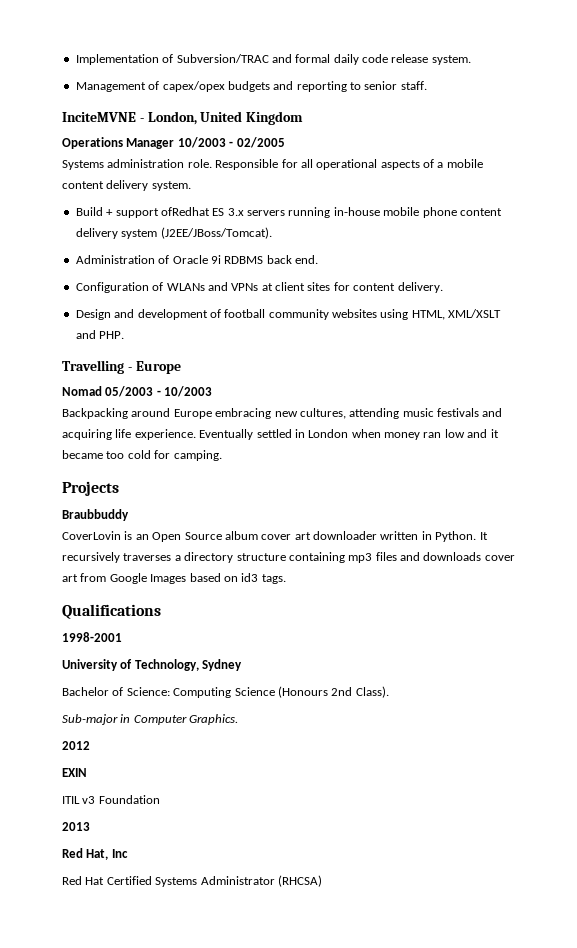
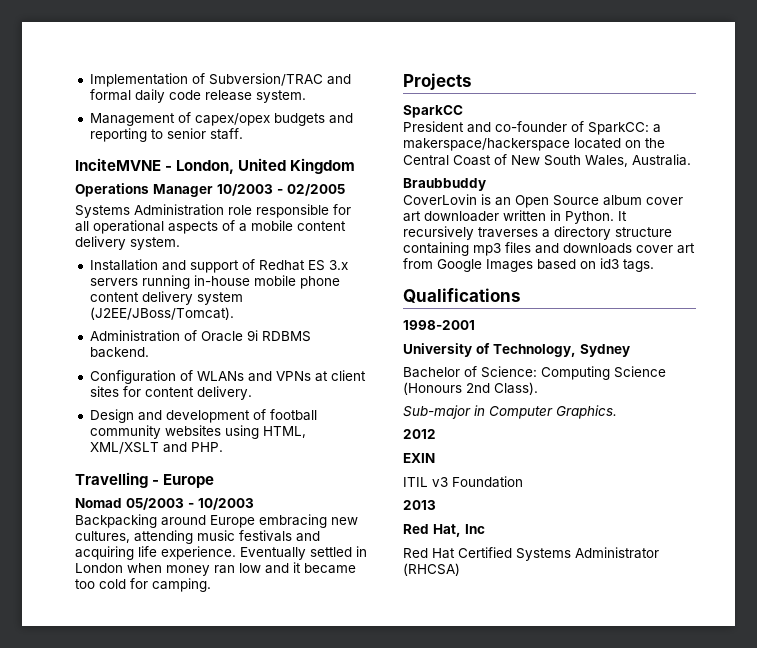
- Systems administration role. Responsible for all operational aspects of a mobile content delivery system.
+ Systems Administration role responsible for all operational aspects of a mobile content delivery system.
- Build + support ofRedhat ES 3.x servers running in-house mobile phone content delivery system (J2EE/JBoss/Tomcat).
+ Installation and support of Redhat ES 3.x servers running in-house mobile phone content delivery system (J2EE/JBoss/Tomcat).
- Administration of Oracle 9i RDBMS back end.
+ Administration of Oracle 9i RDBMS backend.
+ SparkCC
+ President and co-founder of SparkCC: a makerspace/hackerspace located on the Central Coast of New South Wales, Australia.

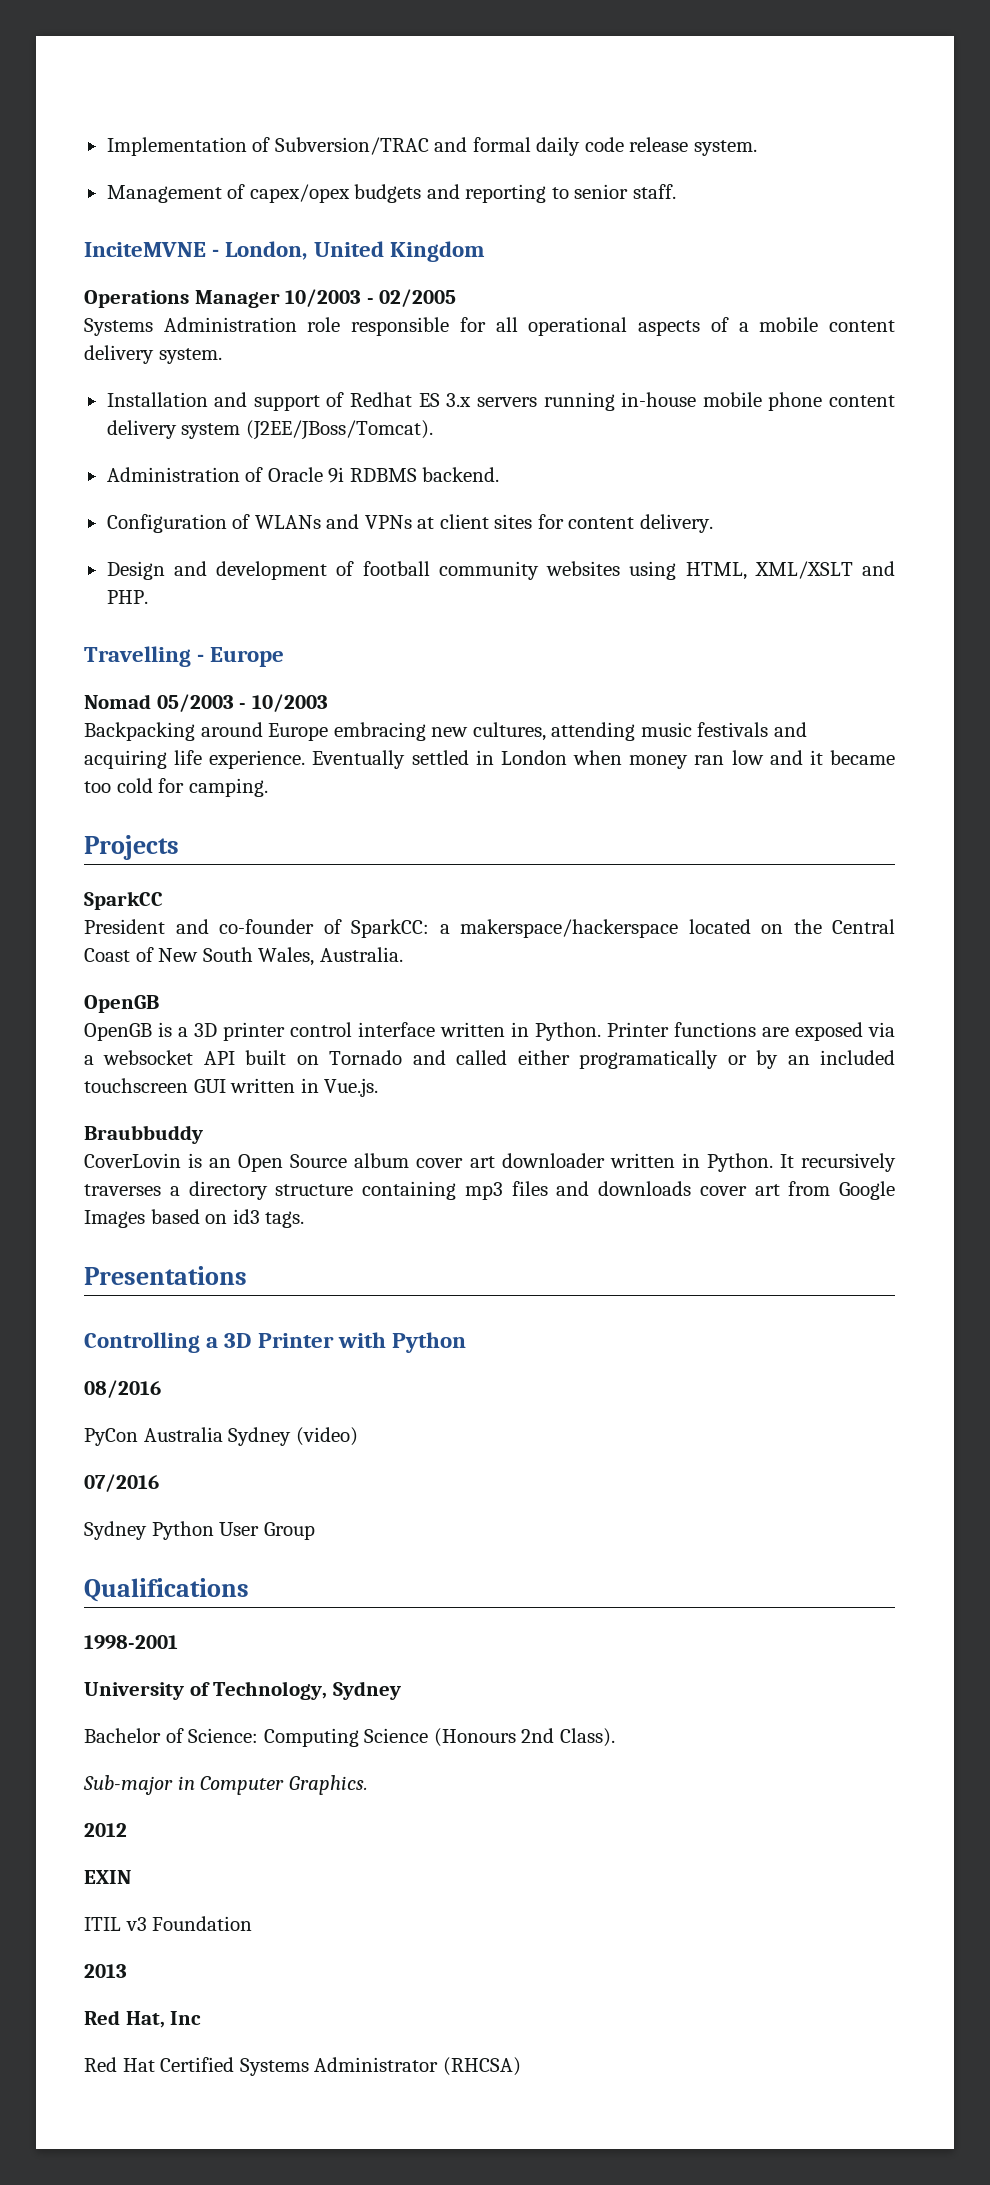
  President and co-founder of SparkCC: a makerspace/hackerspace located on the Central Coast of New South Wales, Australia.
+ OpenGB
+ OpenGB is a 3D printer control interface written in Python. Printer functions are exposed via a websocket API built on Tornado and called either programatically or by an included touchscreen GUI written in Vue.js.
+ Presentations
+ Controlling a 3D Printer with Python
+ 08/2016
+ PyCon Australia Sydney (video)
+ 07/2016
+ Sydney Python User Group

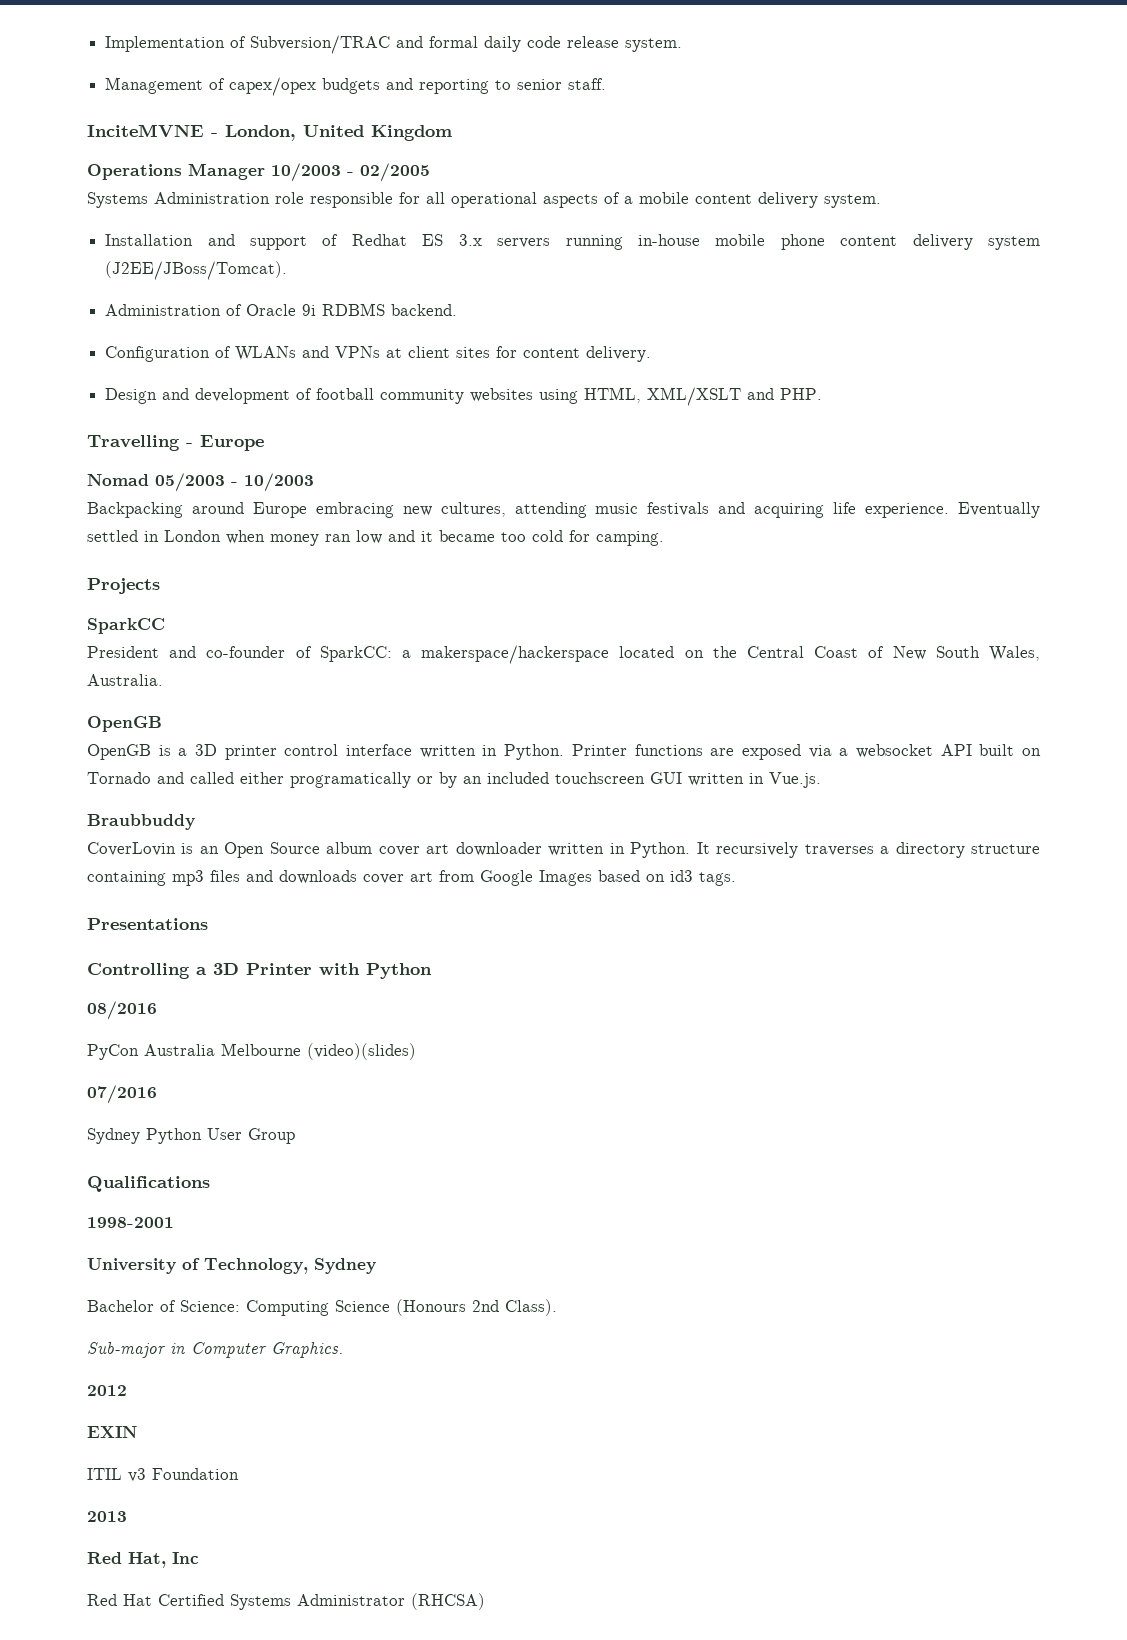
- PyCon Australia Sydney (video)
+ PyCon Australia Melbourne (video)(slides)

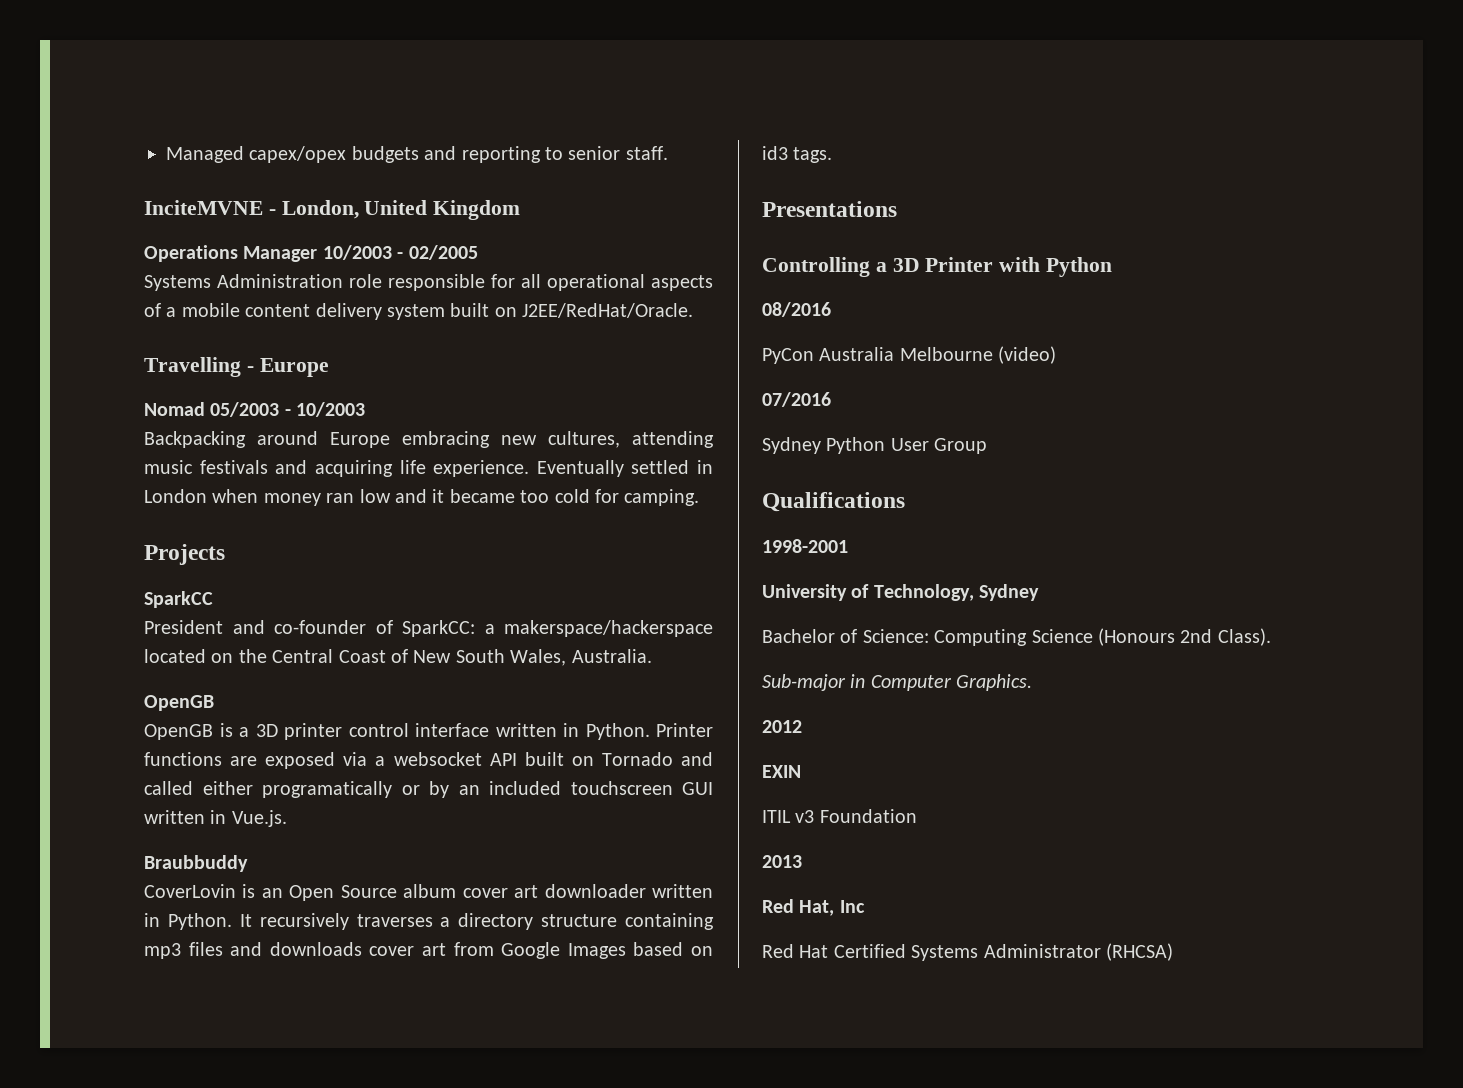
- Implementation of Subversion/TRAC and formal daily code release system.
- Management of capex/opex budgets and reporting to senior staff.
+ Managed capex/opex budgets and reporting to senior staff.
- Systems Administration role responsible for all operational aspects of a mobile content delivery system.
- Installation and support of Redhat ES 3.x servers running in-house mobile phone content delivery system (J2EE/JBoss/Tomcat).
- Administration of Oracle 9i RDBMS backend.
- Configuration of WLANs and VPNs at client sites for content delivery.
- Design and development of football community websites using HTML, XML/XSLT and PHP.
+ Systems Administration role responsible for all operational aspects of a mobile content delivery system built on J2EE/RedHat/Oracle.
- PyCon Australia Melbourne (video)(slides)
+ PyCon Australia Melbourne (video)

